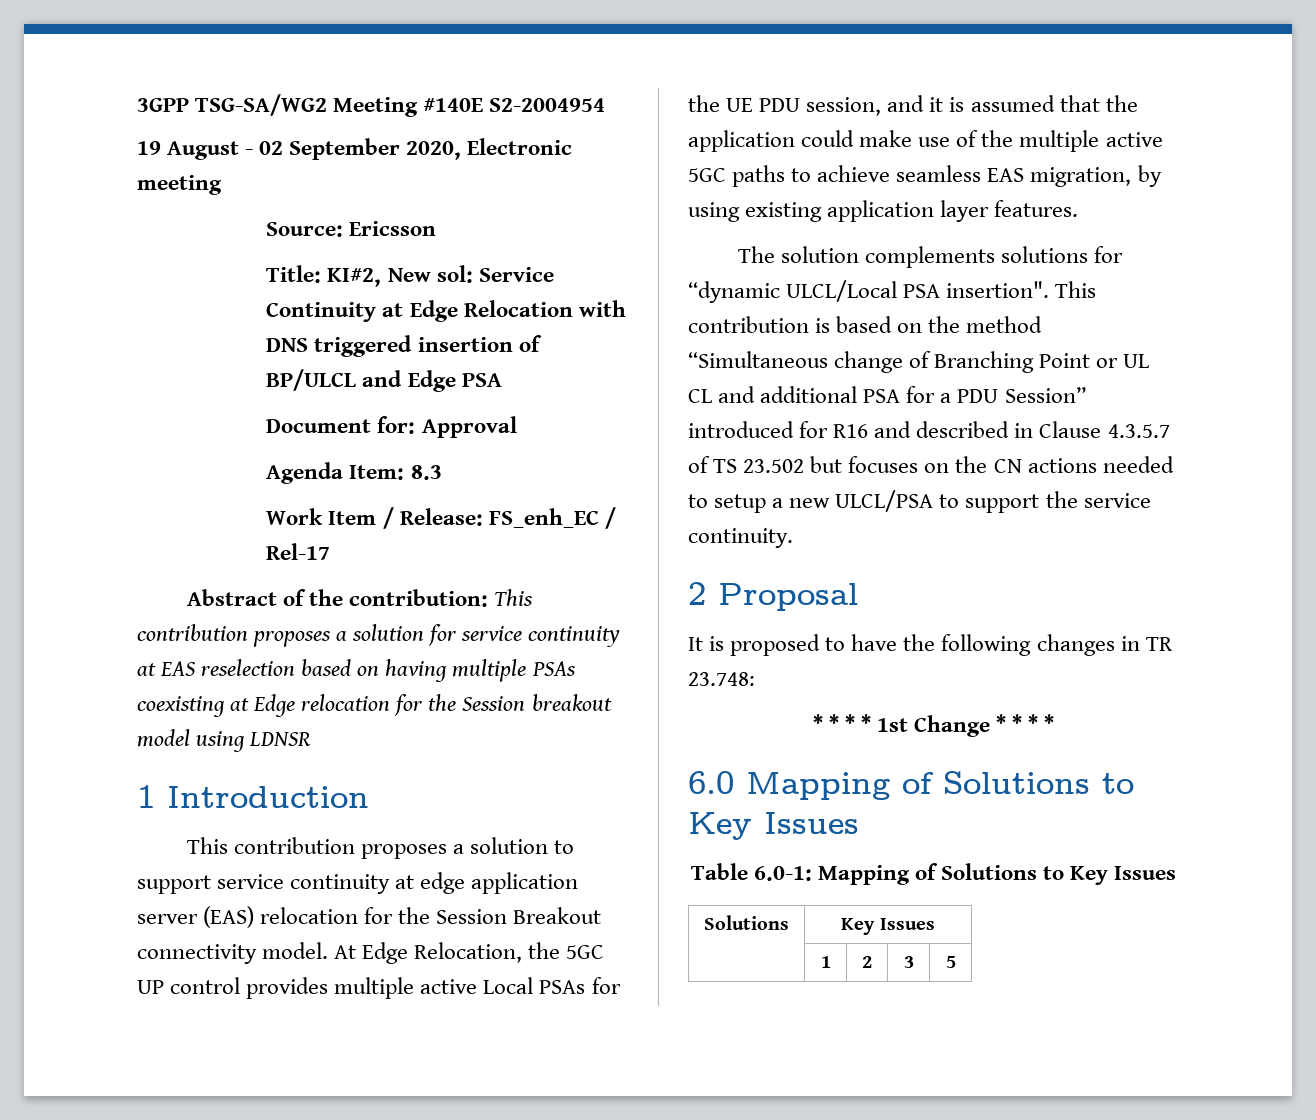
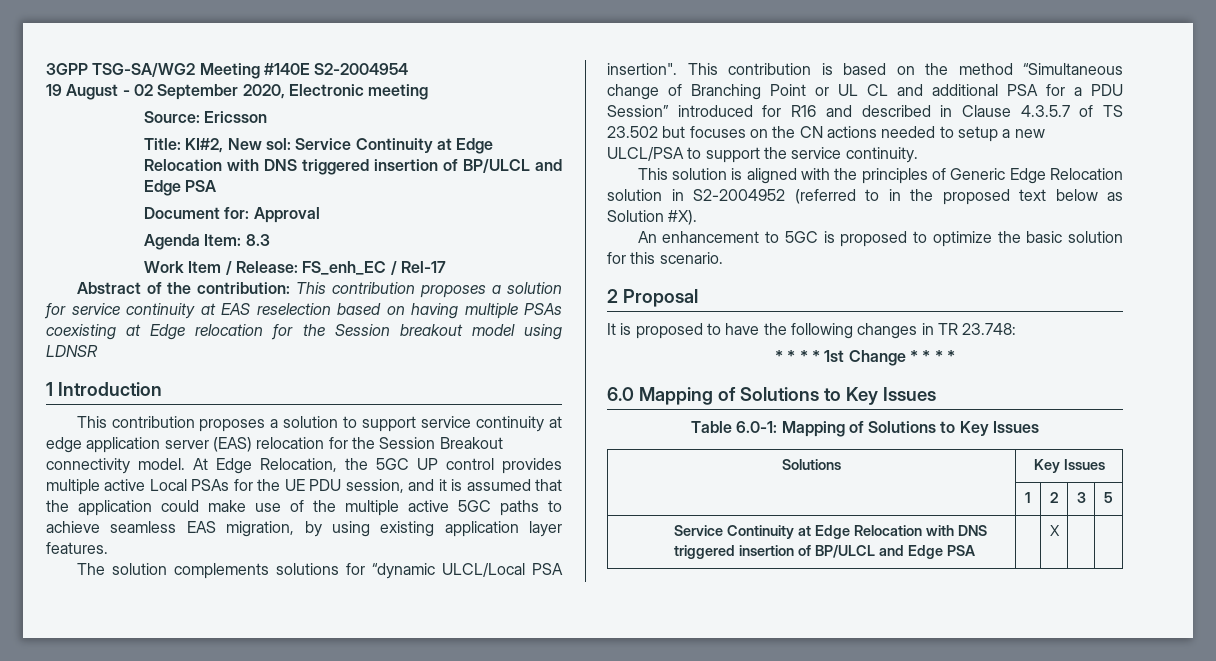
+ This solution is aligned with the principles of Generic Edge Relocation solution in S2-2004952 (referred to in the proposed text below as Solution #X).
+ An enhancement to 5GC is proposed to optimize the basic solution for this scenario.
+ Service Continuity at Edge Relocation with DNS triggered insertion of BP/ULCL and Edge PSA | | X | |

